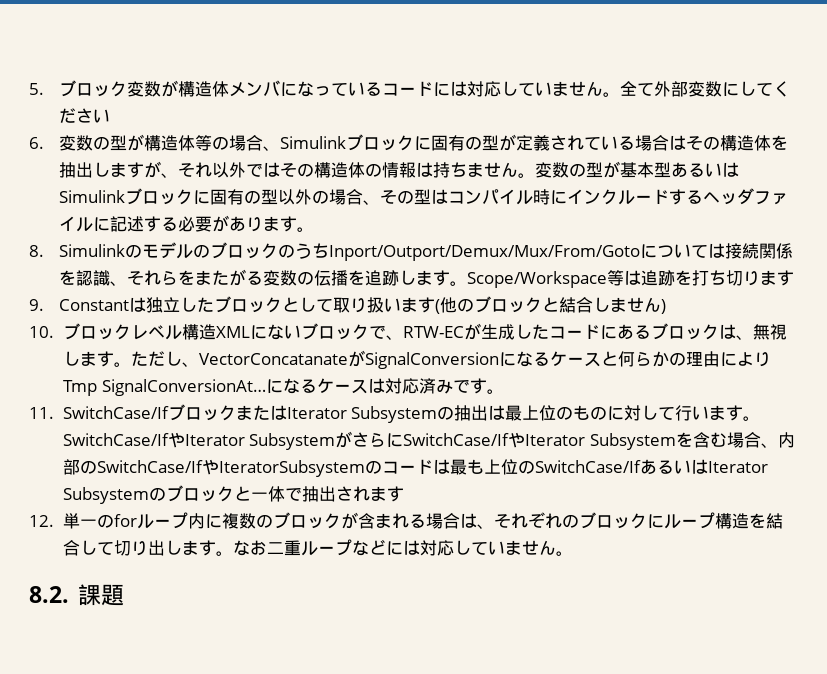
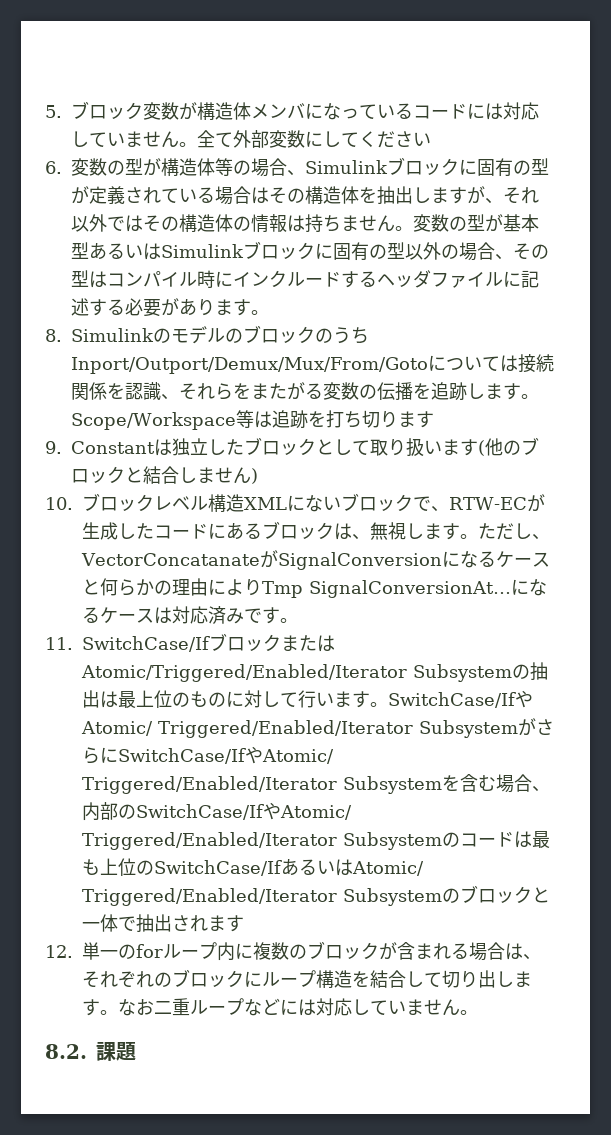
- 11. SwitchCase/IfブロックまたはIterator Subsystemの抽出は最上位のものに対して行います。
+ 11. SwitchCase/IfブロックまたはAtomic/Triggered/Enabled/Iterator Subsystemの抽出は最上位のものに対して行います。
- SwitchCase/IfやIterator SubsystemがさらにSwitchCase/IfやIterator Subsystemを含む場合、内部のSwitchCase/IfやIteratorSubsystemのコードは最も上位のSwitchCase/IfあるいはIterator Subsystemのブロックと一体で抽出されます
+ SwitchCase/IfやAtomic/ Triggered/Enabled/Iterator SubsystemがさらにSwitchCase/IfやAtomic/ Triggered/Enabled/Iterator Subsystemを含む場合、内部のSwitchCase/IfやAtomic/ Triggered/Enabled/Iterator Subsystemのコードは最も上位のSwitchCase/IfあるいはAtomic/ Triggered/Enabled/Iterator Subsystemのブロックと一体で抽出されます

